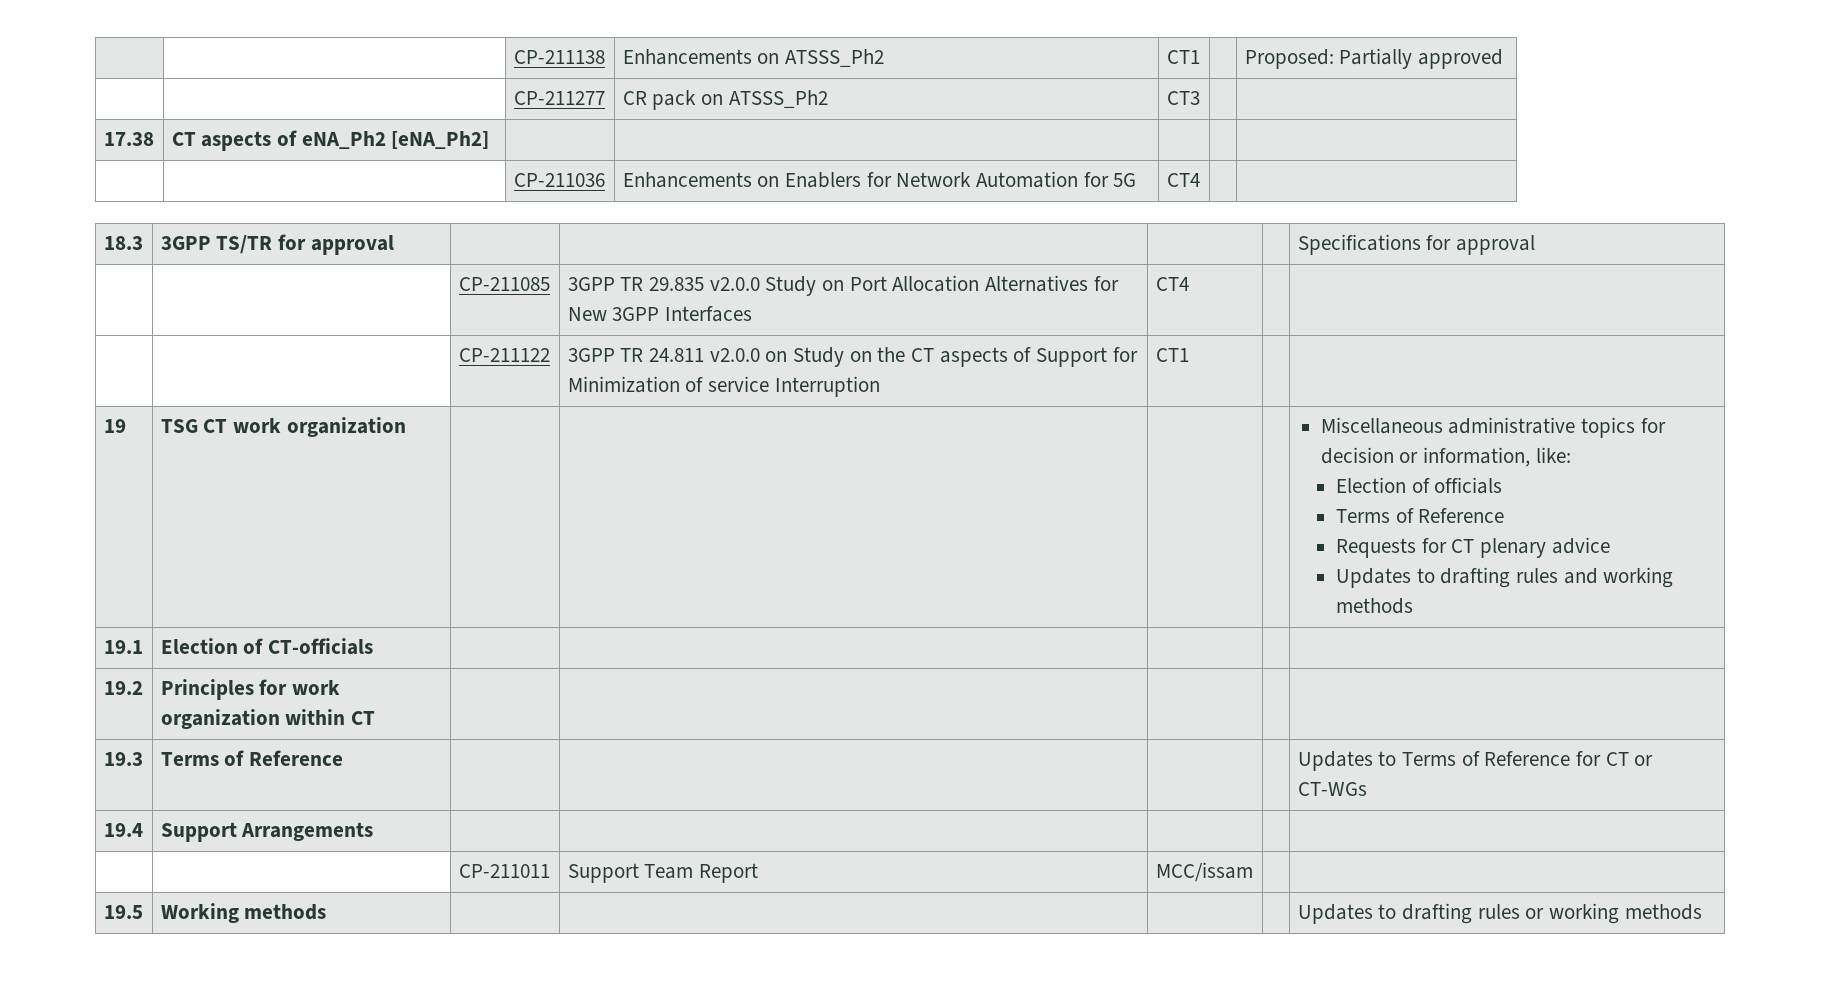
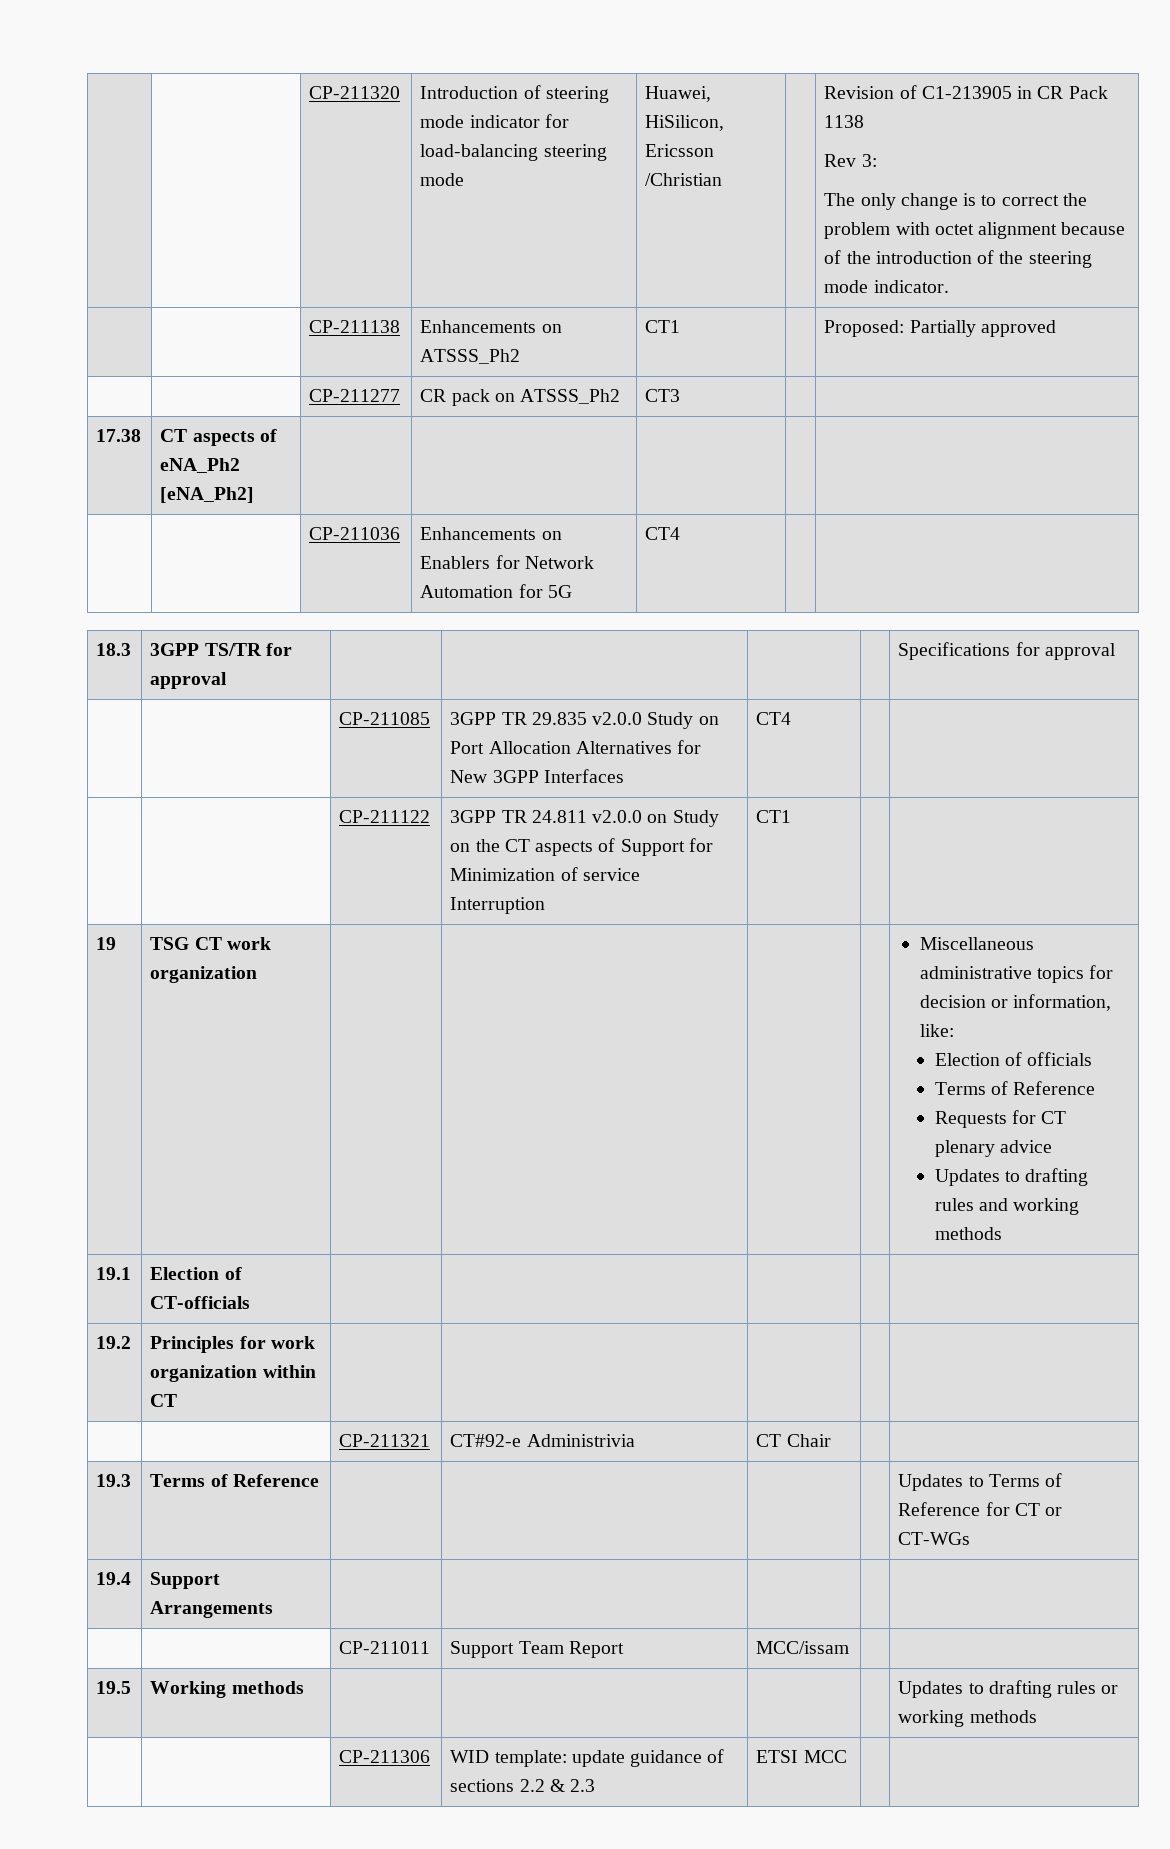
- CP-211138 | Enhancements on ATSSS_Ph2 | CT1 | | Proposed: Partially approved
+ CP-211320 | Introduction of steering mode indicator for load-balancing steering mode | Huawei, HiSilicon, Ericsson /Christian | | Revision of C1-213905 in CR Pack 1138
+ Rev 3:
+ The only change is to correct the problem with octet alignment because of the introduction of the steering mode indicator.
+ | | CP-211138 | Enhancements on ATSSS_Ph2 | CT1 | | Proposed: Partially approved
+ | | CP-211321 | CT#92-e Administrivia | CT Chair | |
+ | | CP-211306 | WID template: update guidance of sections 2.2 & 2.3 | ETSI MCC | |

